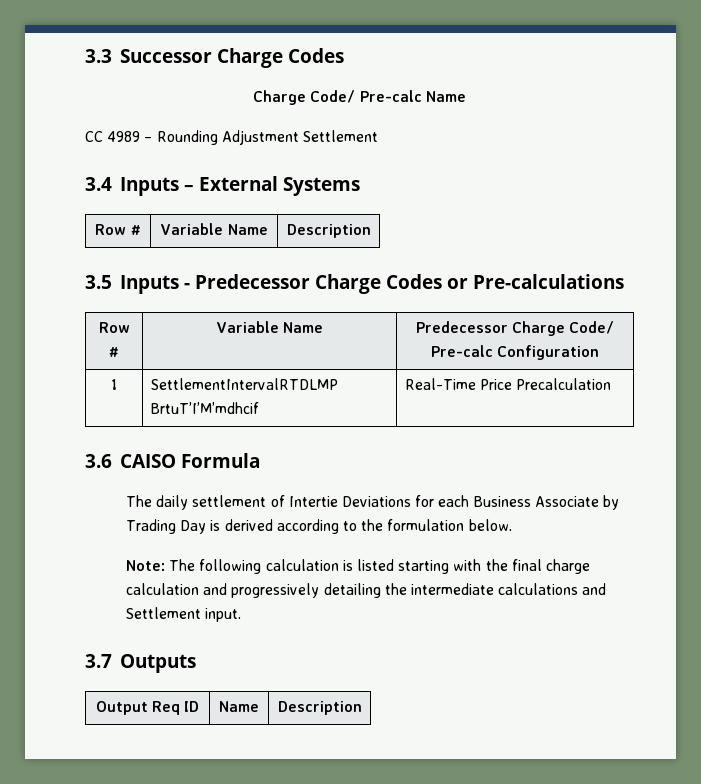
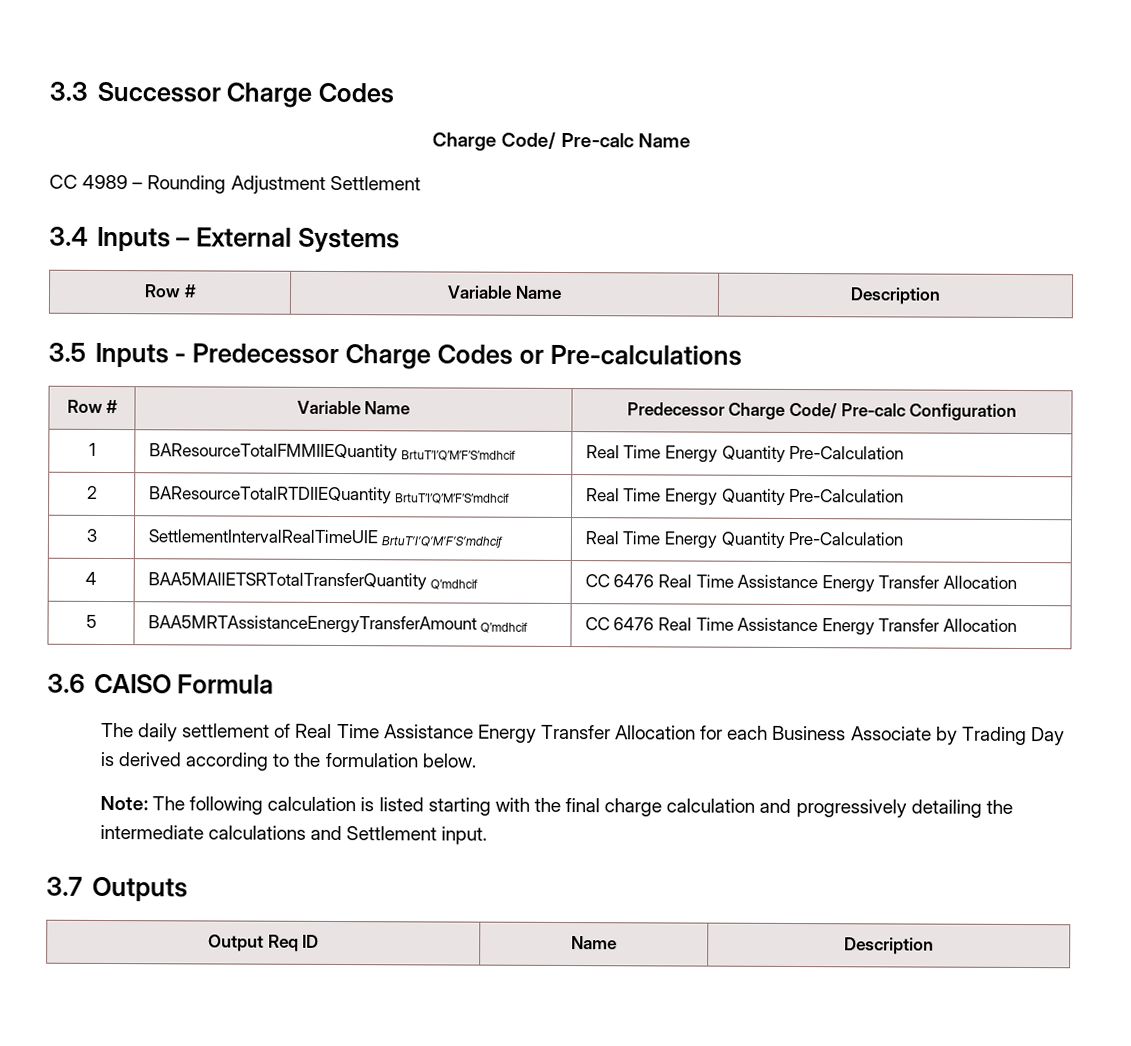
- 1 | SettlementIntervalRTDLMP BrtuT’I’M’mdhcif | Real-Time Price Precalculation
+ 1 | BAResourceTotalFMMIIEQuantity BrtuT’I’Q’M’F’S’mdhcif | Real Time Energy Quantity Pre-Calculation
+ 2 | BAResourceTotalRTDIIEQuantity BrtuT’I’Q’M’F’S’mdhcif | Real Time Energy Quantity Pre-Calculation
+ 3 | SettlementIntervalRealTimeUIE BrtuT’I’Q’M’F’S’mdhcif | Real Time Energy Quantity Pre-Calculation
+ 4 | BAA5MAllETSRTotalTransferQuantity Q’mdhcif | CC 6476 Real Time Assistance Energy Transfer Allocation
+ 5 | BAA5MRTAssistanceEnergyTransferAmount Q’mdhcif | CC 6476 Real Time Assistance Energy Transfer Allocation
- The daily settlement of Intertie Deviations for each Business Associate by Trading Day is derived according to the formulation below.
+ The daily settlement of Real Time Assistance Energy Transfer Allocation for each Business Associate by Trading Day is derived according to the formulation below.

